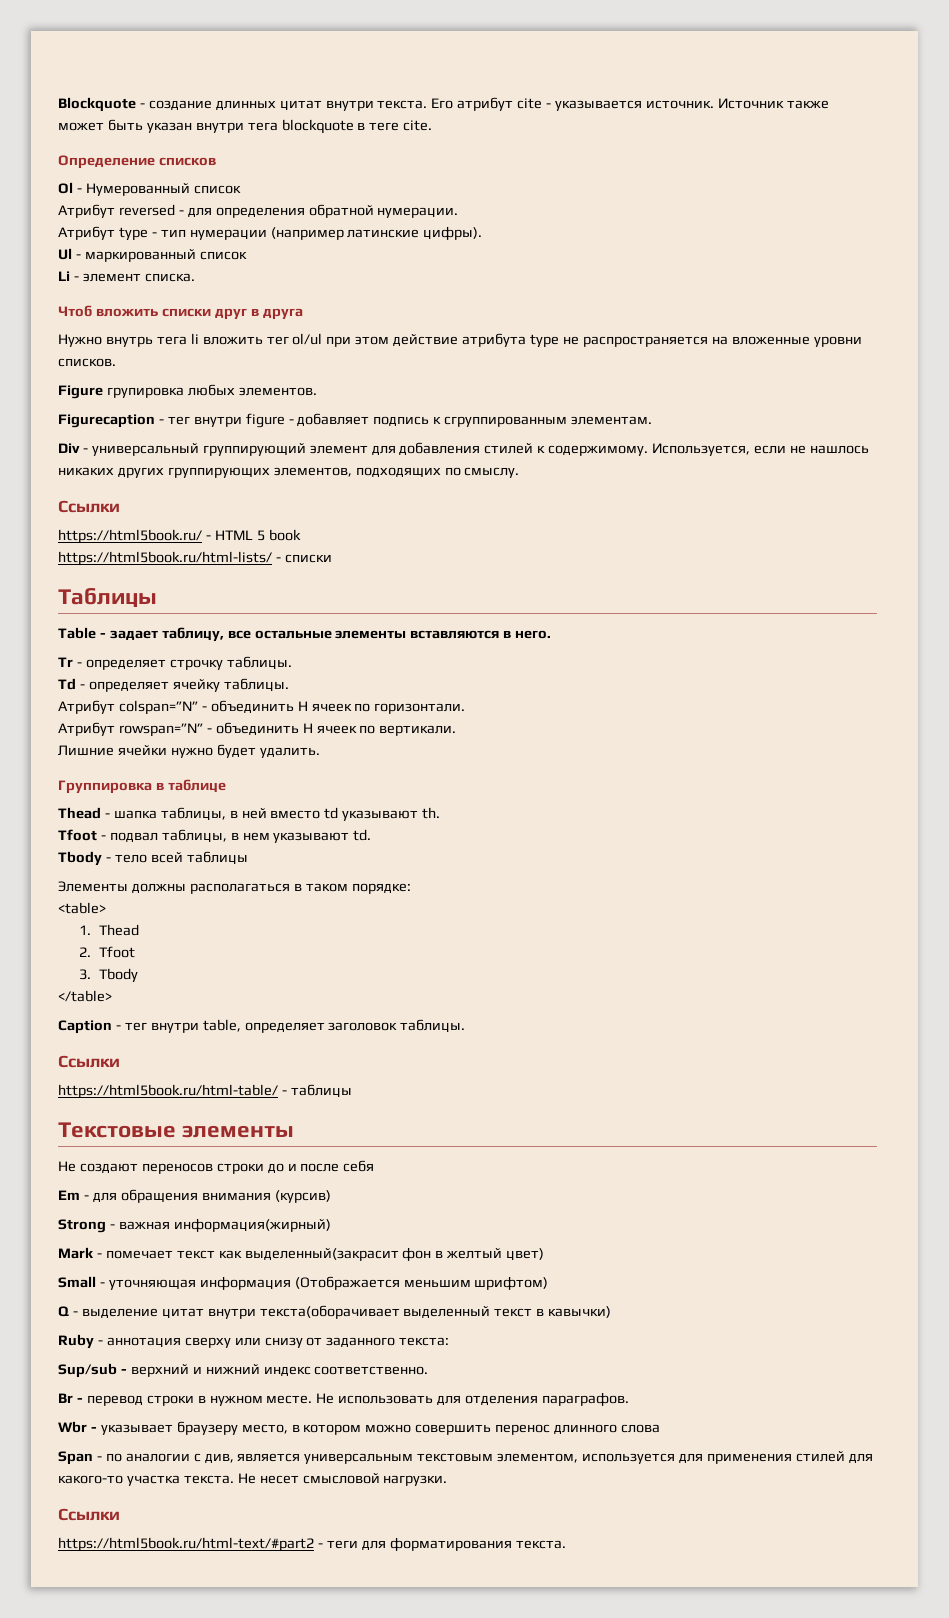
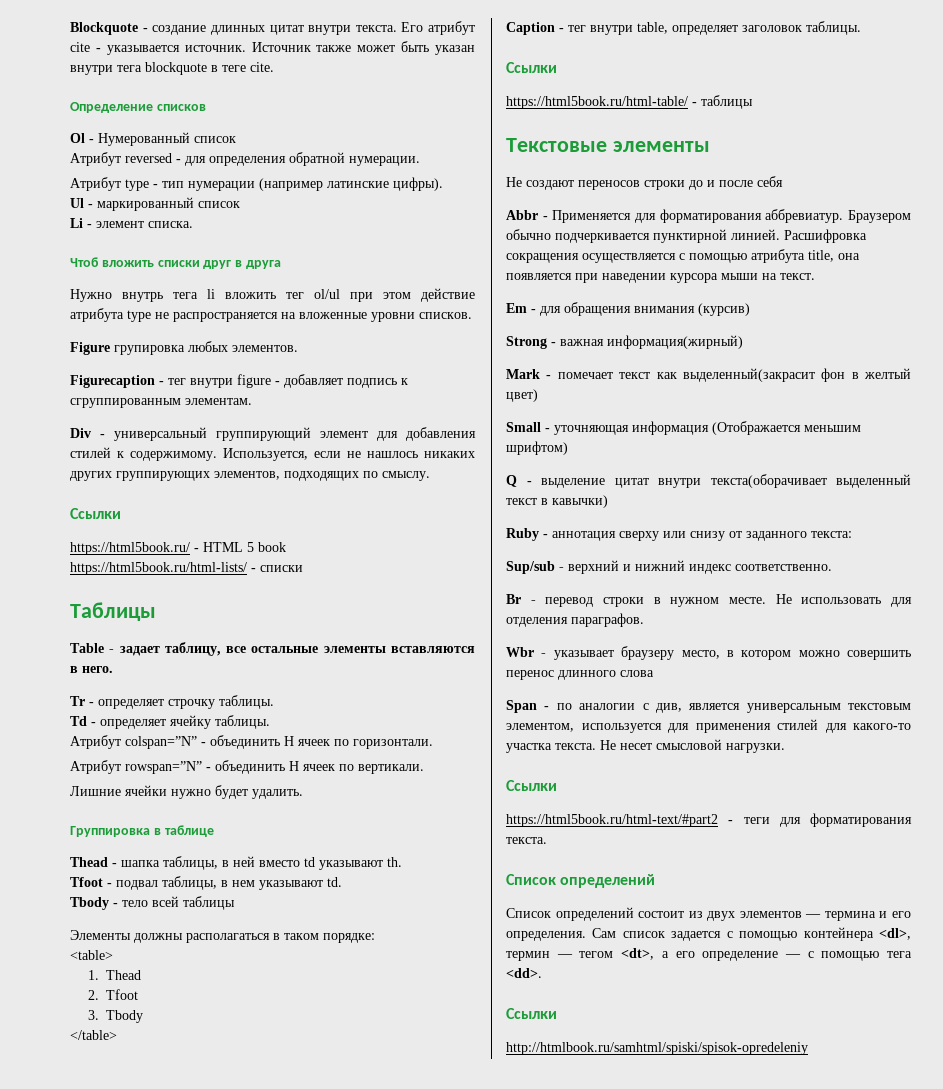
+ Abbr - Применяется для форматирования аббревиатур. Браузером обычно подчеркивается пунктирной линией. Расшифровка сокращения осуществляется с помощью атрибута title, она появляется при наведении курсора мыши на текст.
  https://html5book.ru/html-text/#part2 - теги для форматирования текста.
+ Список определений
+ Список определений состоит из двух элементов — термина и его определения. Сам список задается с помощью контейнера <dl>, термин — тегом <dt>, а его определение — с помощью тега <dd>.
+ Ссылки
+ http://htmlbook.ru/samhtml/spiski/spisok-opredeleniy

